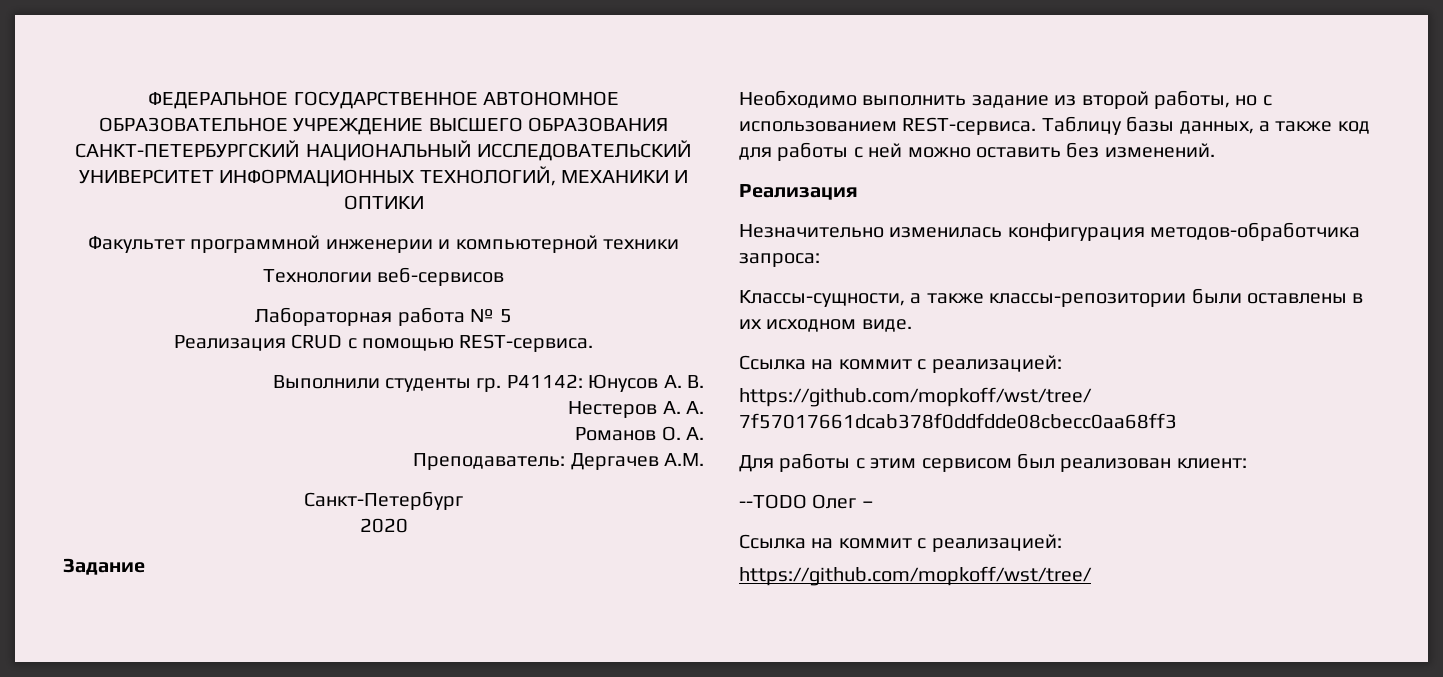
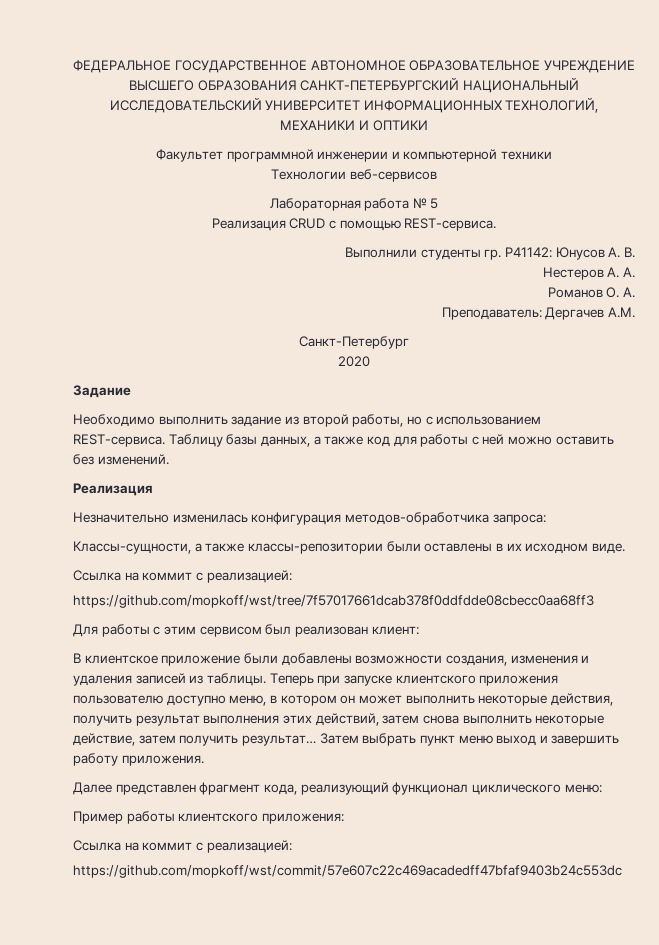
- --TODO Олег –
+ В клиентское приложение были добавлены возможности создания, изменения и удаления записей из таблицы. Теперь при запуске клиентского приложения пользователю доступно меню, в котором он может выполнить некоторые действия, получить результат выполнения этих действий, затем снова выполнить некоторые действие, затем получить результат… Затем выбрать пункт меню выход и завершить работу приложения.
+ Далее представлен фрагмент кода, реализующий функционал циклического меню:
+ Пример работы клиентского приложения:
  Ссылка на коммит с реализацией:
- https://github.com/mopkoff/wst/tree/
+ https://github.com/mopkoff/wst/commit/57e607c22c469acadedff47bfaf9403b24c553dc

